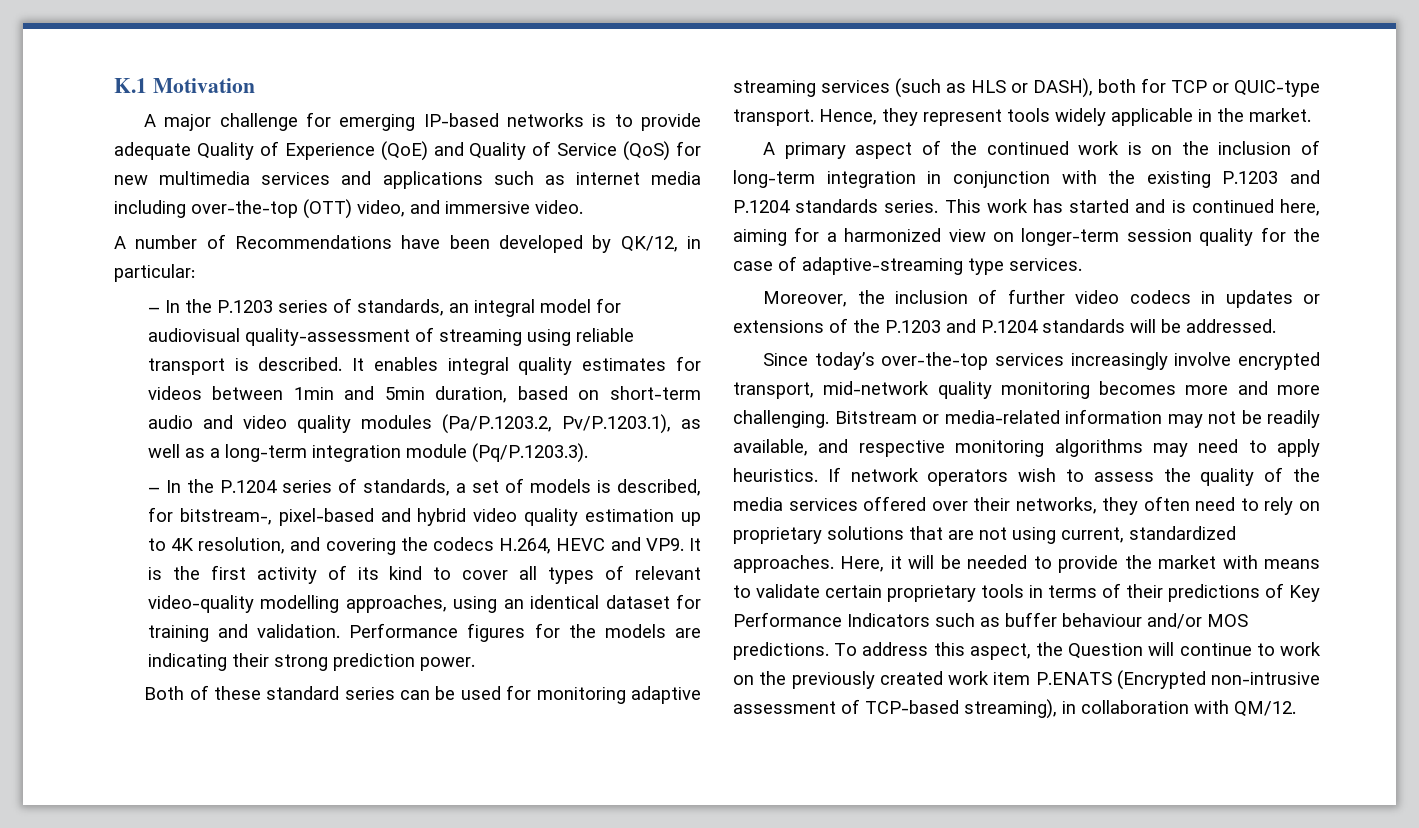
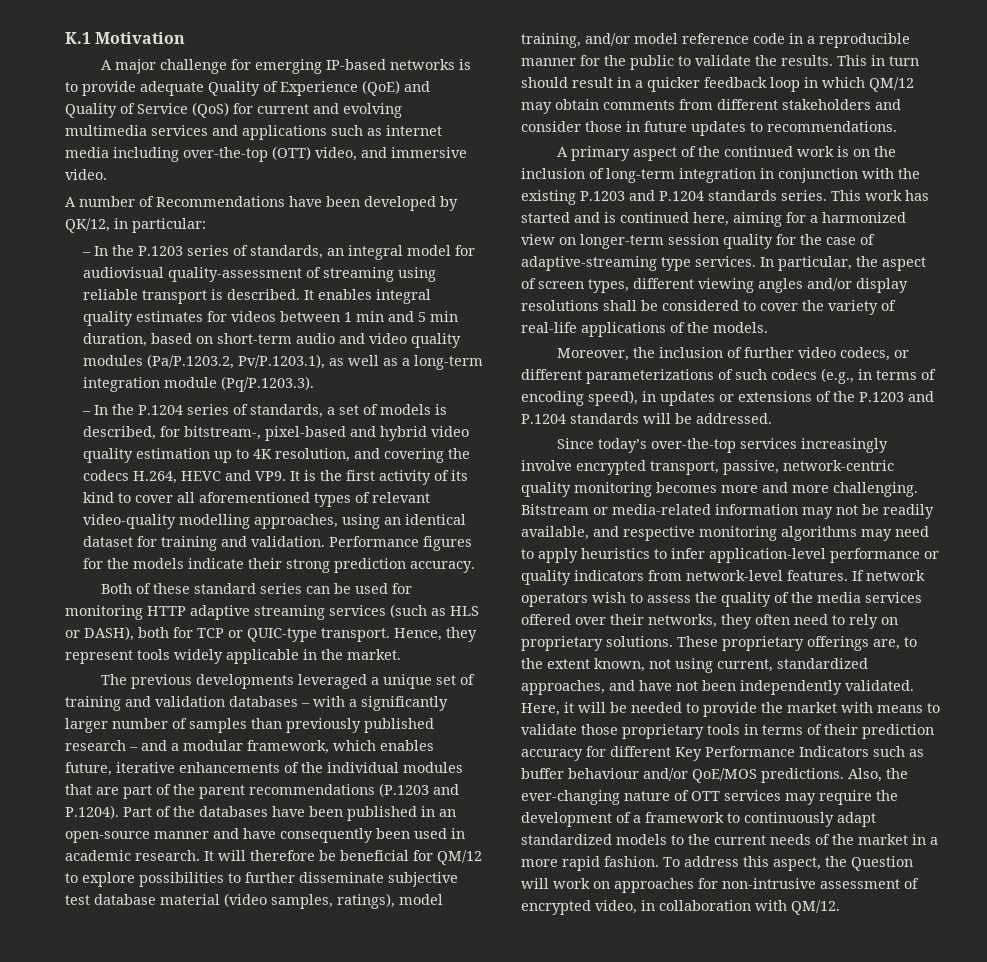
- A major challenge for emerging IP-based networks is to provide adequate Quality of Experience (QoE) and Quality of Service (QoS) for new multimedia services and applications such as internet media including over-the-top (OTT) video, and immersive video.
+ A major challenge for emerging IP-based networks is to provide adequate Quality of Experience (QoE) and Quality of Service (QoS) for current and evolving multimedia services and applications such as internet media including over-the-top (OTT) video, and immersive video.
- It enables integral quality estimates for videos between 1min and 5min duration, based on short-term audio and video quality modules (Pa/P.1203.2, Pv/P.1203.1), as well as a long-term integration module (Pq/P.1203.3).
+ It enables integral quality estimates for videos between 1 min and 5 min duration, based on short-term audio and video quality modules (Pa/P.1203.2, Pv/P.1203.1), as well as a long-term integration module (Pq/P.1203.3).
- – In the P.1204 series of standards, a set of models is described, for bitstream-, pixel-based and hybrid video quality estimation up to 4K resolution, and covering the codecs H.264, HEVC and VP9. It is the first activity of its kind to cover all types of relevant video-quality modelling approaches, using an identical dataset for training and validation.
+ – In the P.1204 series of standards, a set of models is described, for bitstream-, pixel-based and hybrid video quality estimation up to 4K resolution, and covering the codecs H.264, HEVC and VP9. It is the first activity of its kind to cover all aforementioned types of relevant video-quality modelling approaches, using an identical dataset for training and validation.
- Performance figures for the models are indicating their strong prediction power.
+ Performance figures for the models indicate their strong prediction accuracy.
- Both of these standard series can be used for monitoring adaptive streaming services (such as HLS or DASH), both for TCP or QUIC-type transport.
+ Both of these standard series can be used for monitoring HTTP adaptive streaming services (such as HLS or DASH), both for TCP or QUIC-type transport.
+ The previous developments leveraged a unique set of training and validation databases – with a significantly larger number of samples than previously published research – and a modular framework, which enables future, iterative enhancements of the individual modules that are part of the parent recommendations (P.1203 and P.1204). Part of the databases have been published in an open-source manner and have consequently been used in academic research. It will therefore be beneficial for QM/12 to explore possibilities to further disseminate subjective test database material (video samples, ratings), model training, and/or model reference code in a reproducible manner for the public to validate the results. This in turn should result in a quicker feedback loop in which QM/12 may obtain comments from different stakeholders and consider those in future updates to recommendations.
+ In particular, the aspect of screen types, different viewing angles and/or display resolutions shall be considered to cover the variety of real-life applications of the models.
- Moreover, the inclusion of further video codecs in updates or extensions of the P.1203 and P.1204 standards will be addressed.
+ Moreover, the inclusion of further video codecs, or different parameterizations of such codecs (e.g., in terms of encoding speed), in updates or extensions of the P.1203 and P.1204 standards will be addressed.
- Since today’s over-the-top services increasingly involve encrypted transport, mid-network quality monitoring becomes more and more challenging.
+ Since today’s over-the-top services increasingly involve encrypted transport, passive, network-centric quality monitoring becomes more and more challenging.
- Bitstream or media-related information may not be readily available, and respective monitoring algorithms may need to apply heuristics.
+ Bitstream or media-related information may not be readily available, and respective monitoring algorithms may need to apply heuristics to infer application-level performance or quality indicators from network-level features.
- If network operators wish to assess the quality of the media services offered over their networks, they often need to rely on proprietary solutions that are not using current, standardized approaches.
+ If network operators wish to assess the quality of the media services offered over their networks, they often need to rely on proprietary solutions. These proprietary offerings are, to the extent known, not using current, standardized approaches, and have not been independently validated.
- Here, it will be needed to provide the market with means to validate certain proprietary tools in terms of their predictions of Key Performance Indicators such as buffer behaviour and/or MOS predictions.
+ Here, it will be needed to provide the market with means to validate those proprietary tools in terms of their prediction accuracy for different Key Performance Indicators such as buffer behaviour and/or QoE/MOS predictions. Also, the ever-changing nature of OTT services may require the development of a framework to continuously adapt standardized models to the current needs of the market in a more rapid fashion.
- To address this aspect, the Question will continue to work on the previously created work item P.ENATS (Encrypted non-intrusive assessment of TCP-based streaming), in collaboration with QM/12.
+ To address this aspect, the Question will work on approaches for non-intrusive assessment of encrypted video, in collaboration with QM/12.

